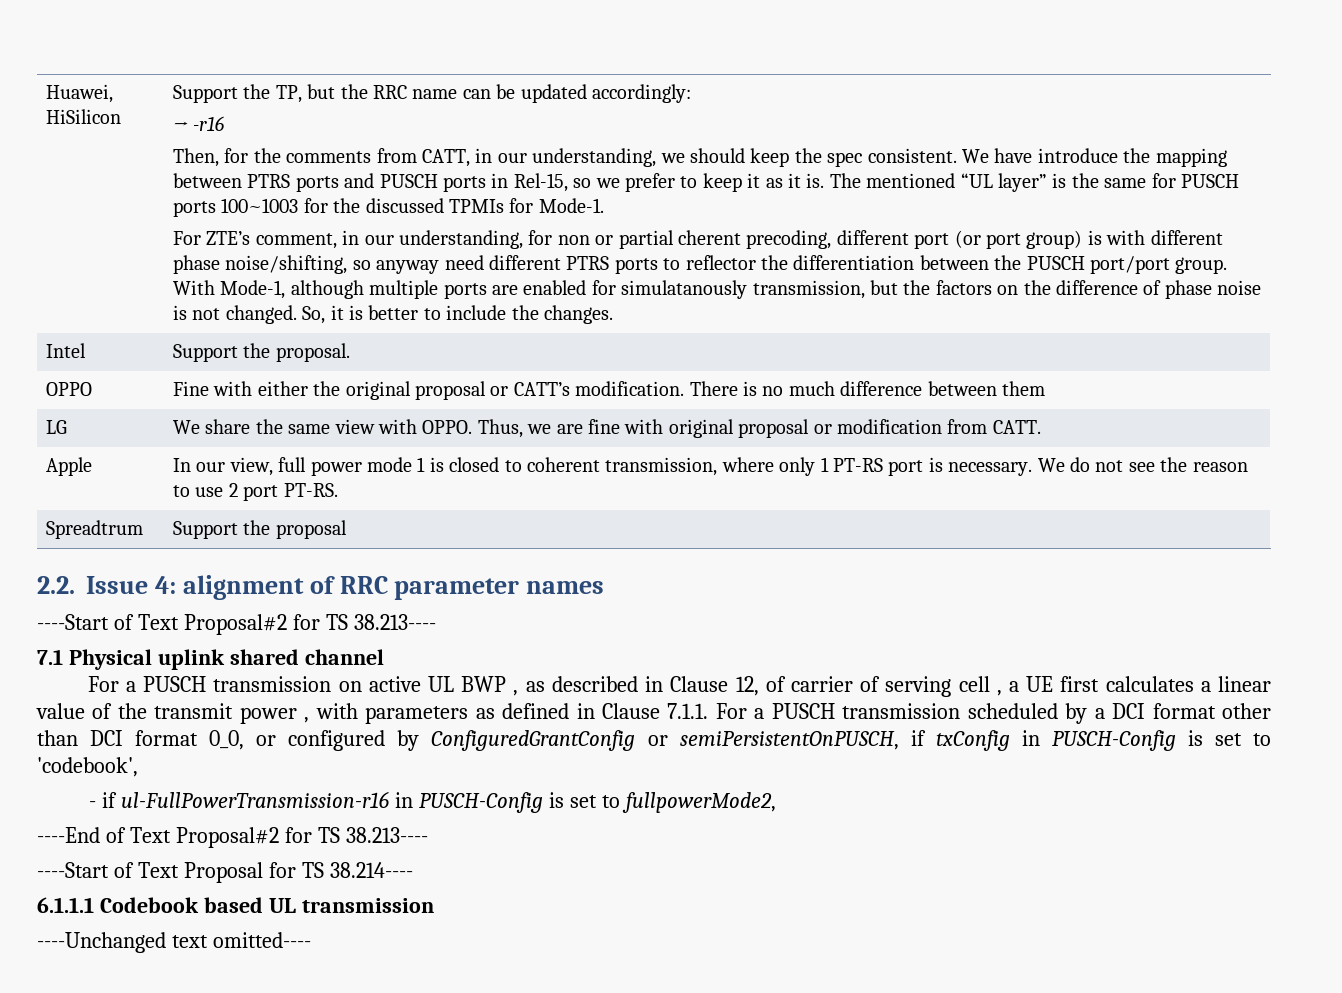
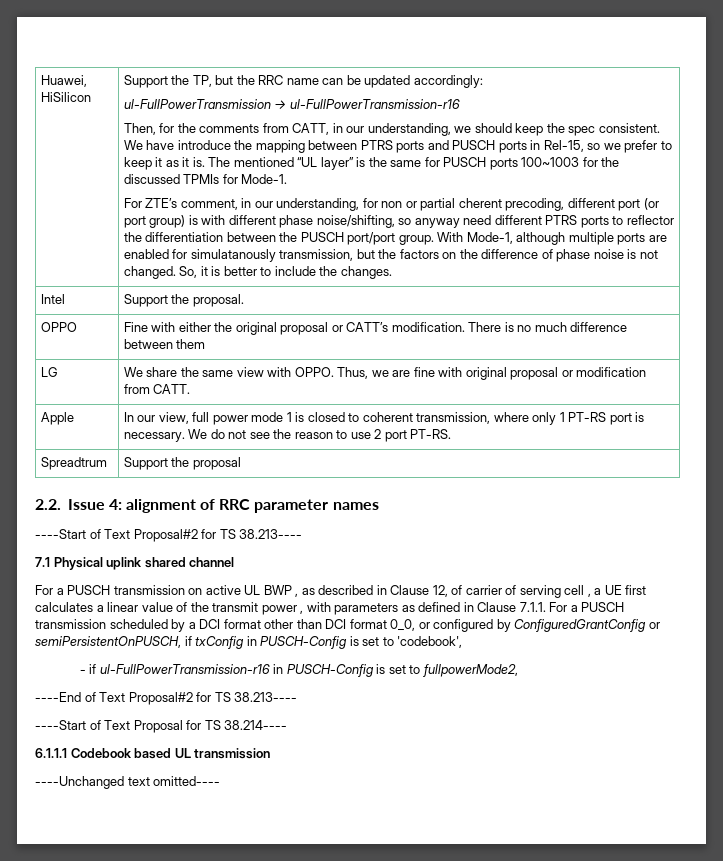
- → -r16
+ ul-FullPowerTransmission → ul-FullPowerTransmission-r16

